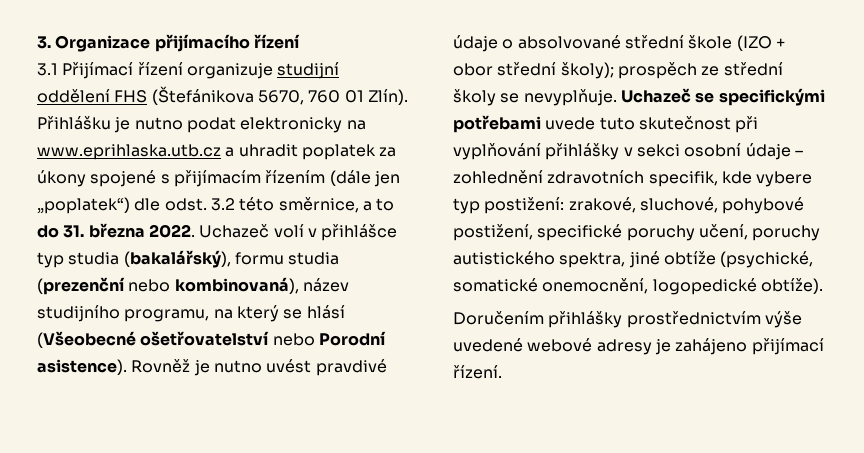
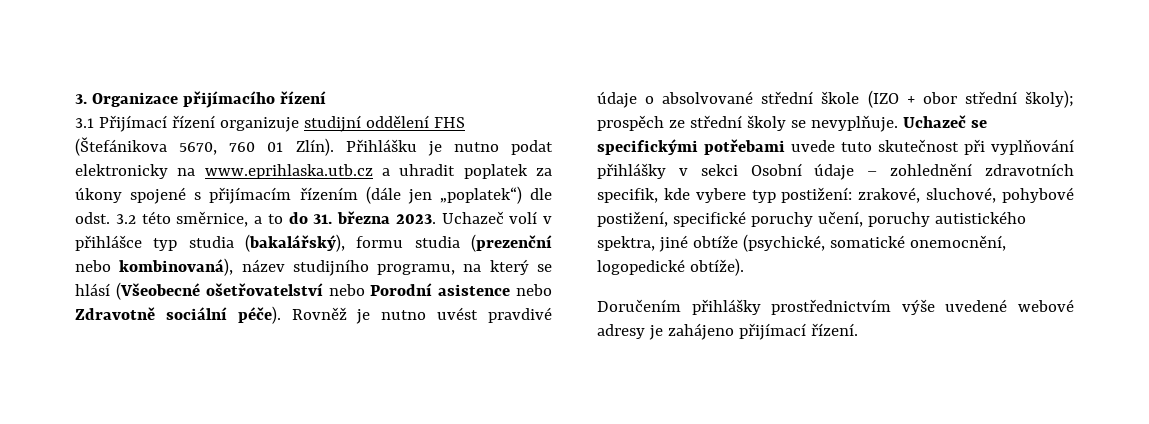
- Přihlášku je nutno podat elektronicky na www.eprihlaska.utb.cz a uhradit poplatek za úkony spojené s přijímacím řízením (dále jen „poplatek“) dle odst. 3.2 této směrnice, a to do 31. března 2022.
+ Přihlášku je nutno podat elektronicky na www.eprihlaska.utb.cz a uhradit poplatek za úkony spojené s přijímacím řízením (dále jen „poplatek“) dle odst. 3.2 této směrnice, a to do 31. března 2023.
- Uchazeč volí v přihlášce typ studia (bakalářský), formu studia (prezenční nebo kombinovaná), název studijního programu, na který se hlásí (Všeobecné ošetřovatelství nebo Porodní asistence).
+ Uchazeč volí v přihlášce typ studia (bakalářský), formu studia (prezenční nebo kombinovaná), název studijního programu, na který se hlásí (Všeobecné ošetřovatelství nebo Porodní asistence nebo Zdravotně sociální péče).
- Uchazeč se specifickými potřebami uvede tuto skutečnost při vyplňování přihlášky v sekci osobní údaje – zohlednění zdravotních specifik, kde vybere typ postižení: zrakové, sluchové, pohybové postižení, specifické poruchy učení, poruchy autistického spektra, jiné obtíže (psychické, somatické onemocnění, logopedické obtíže).
+ Uchazeč se specifickými potřebami uvede tuto skutečnost při vyplňování přihlášky v sekci Osobní údaje – zohlednění zdravotních specifik, kde vybere typ postižení: zrakové, sluchové, pohybové postižení, specifické poruchy učení, poruchy autistického spektra, jiné obtíže (psychické, somatické onemocnění, logopedické obtíže).

